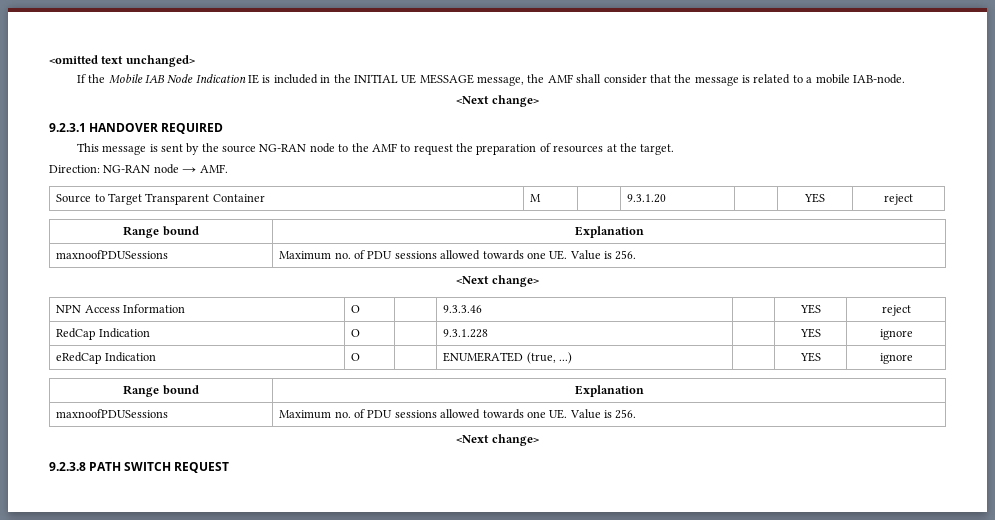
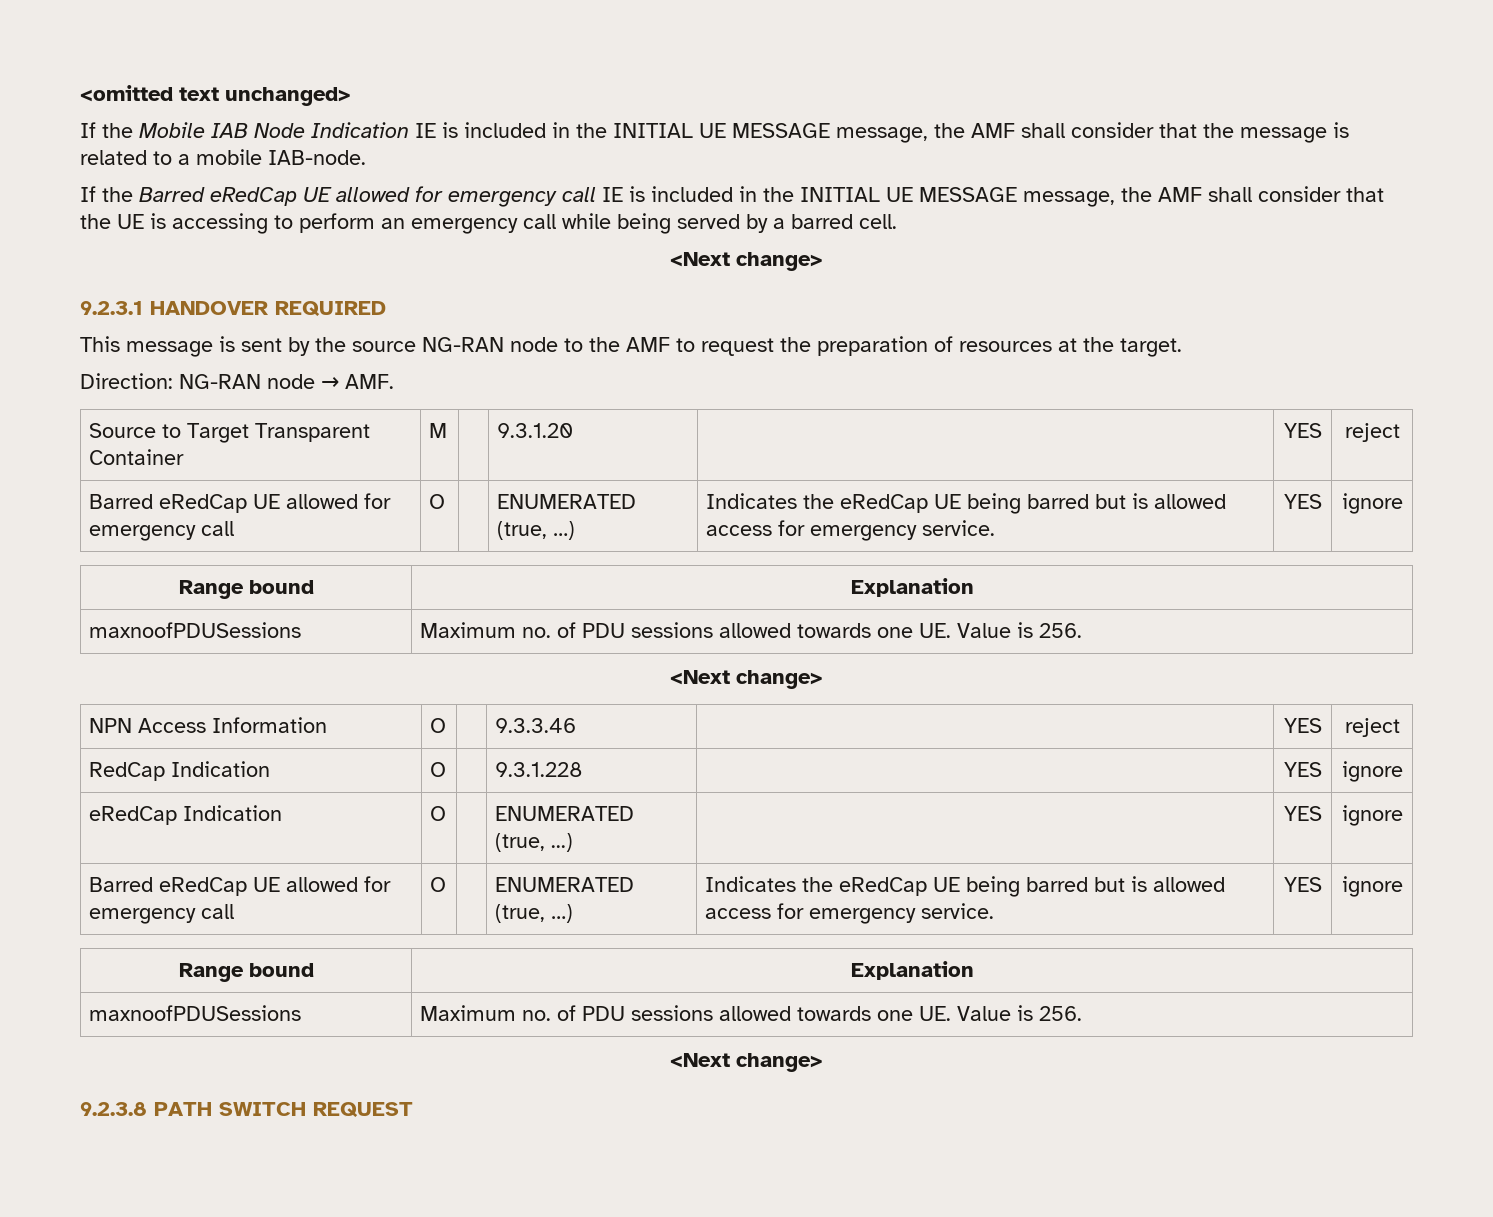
+ If the Barred eRedCap UE allowed for emergency call IE is included in the INITIAL UE MESSAGE message, the AMF shall consider that the UE is accessing to perform an emergency call while being served by a barred cell.
  Source to Target Transparent Container | M | | 9.3.1.20 | | YES | reject
+ Barred eRedCap UE allowed for emergency call | O | | ENUMERATED (true, …) | Indicates the eRedCap UE being barred but is allowed access for emergency service. | YES | ignore
  eRedCap Indication | O | | ENUMERATED (true, ...) | | YES | ignore
+ Barred eRedCap UE allowed for emergency call | O | | ENUMERATED (true, …) | Indicates the eRedCap UE being barred but is allowed access for emergency service. | YES | ignore

